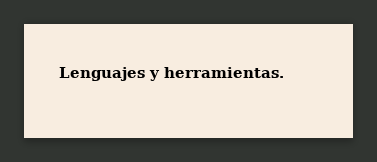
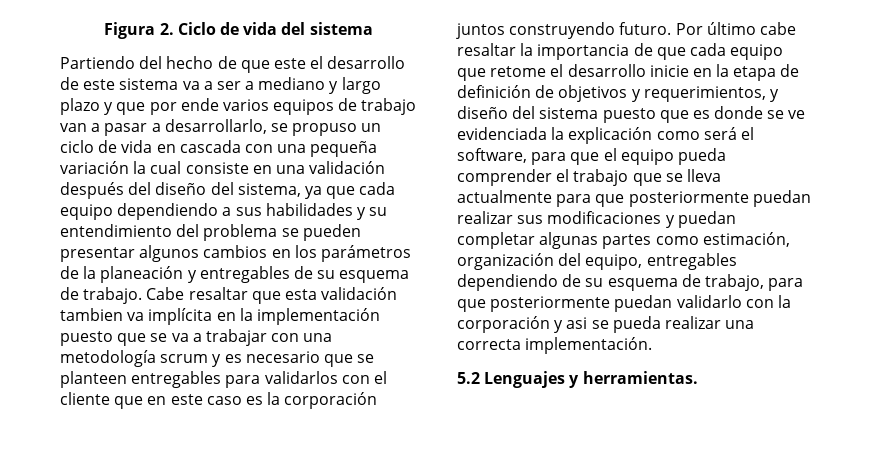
- Lenguajes y herramientas.
+ Figura 2. Ciclo de vida del sistema
+ Partiendo del hecho de que este el desarrollo de este sistema va a ser a mediano y largo plazo y que por ende varios equipos de trabajo van a pasar a desarrollarlo, se propuso un ciclo de vida en cascada con una pequeña variación la cual consiste en una validación después del diseño del sistema, ya que cada equipo dependiendo a sus habilidades y su entendimiento del problema se pueden presentar algunos cambios en los parámetros de la planeación y entregables de su esquema de trabajo. Cabe resaltar que esta validación tambien va implícita en la implementación puesto que se va a trabajar con una metodología scrum y es necesario que se planteen entregables para validarlos con el cliente que en este caso es la corporación juntos construyendo futuro. Por último cabe resaltar la importancia de que cada equipo que retome el desarrollo inicie en la etapa de definición de objetivos y requerimientos, y diseño del sistema puesto que es donde se ve evidenciada la explicación como será el software, para que el equipo pueda comprender el trabajo que se lleva actualmente para que posteriormente puedan realizar sus modificaciones y puedan completar algunas partes como estimación, organización del equipo, entregables dependiendo de su esquema de trabajo, para que posteriormente puedan validarlo con la corporación y asi se pueda realizar una correcta implementación.
+ 5.2 Lenguajes y herramientas.

